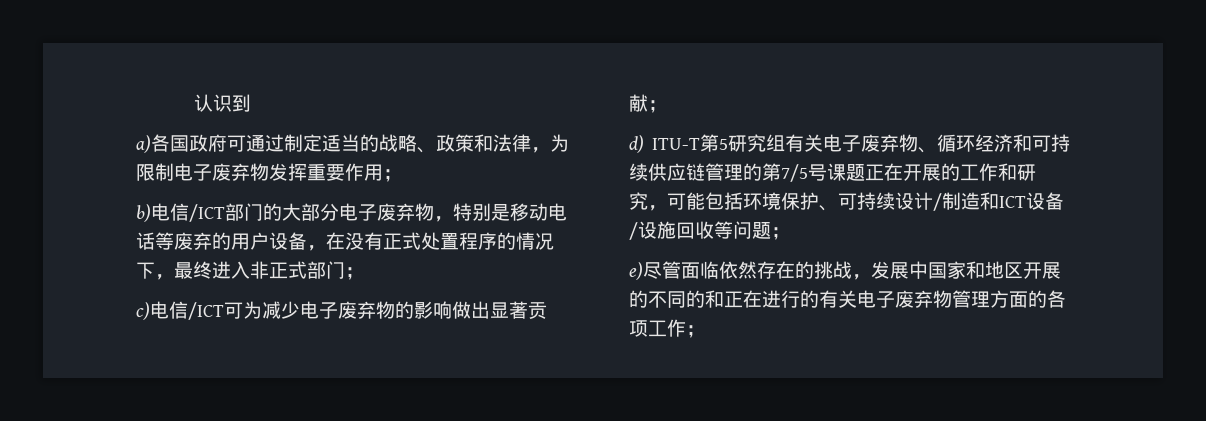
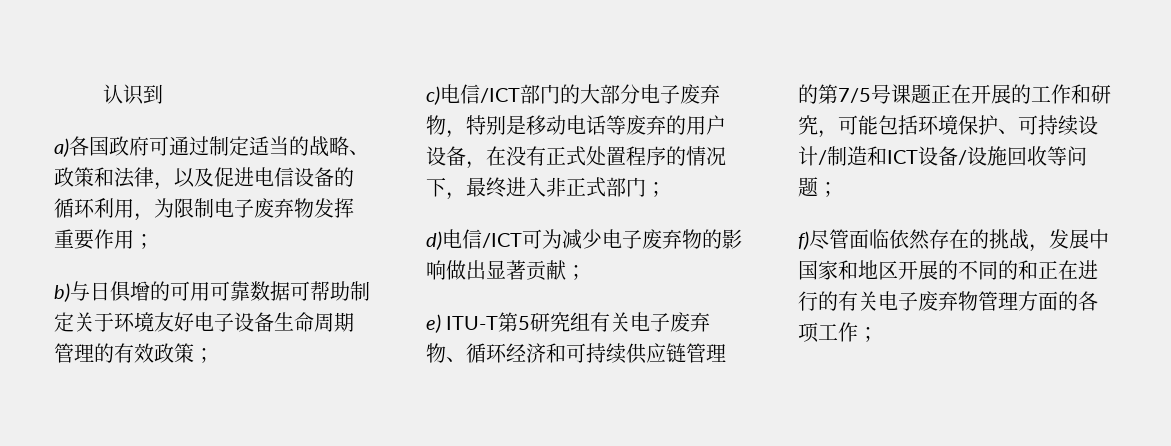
- a)各国政府可通过制定适当的战略、政策和法律，为限制电子废弃物发挥重要作用；
+ a)各国政府可通过制定适当的战略、政策和法律，以及促进电信设备的循环利用，为限制电子废弃物发挥重要作用；
- b)电信/ICT部门的大部分电子废弃物，特别是移动电话等废弃的用户设备，在没有正式处置程序的情况下，最终进入非正式部门；
+ b)与日俱增的可用可靠数据可帮助制定关于环境友好电子设备生命周期管理的有效政策；
+ c)电信/ICT部门的大部分电子废弃物，特别是移动电话等废弃的用户设备，在没有正式处置程序的情况下，最终进入非正式部门；
- c)电信/ICT可为减少电子废弃物的影响做出显著贡献；
+ d)电信/ICT可为减少电子废弃物的影响做出显著贡献；
- d) ITU-T第5研究组有关电子废弃物、循环经济和可持续供应链管理的第7/5号课题正在开展的工作和研究，可能包括环境保护、可持续设计/制造和ICT设备/设施回收等问题；
+ e) ITU-T第5研究组有关电子废弃物、循环经济和可持续供应链管理的第7/5号课题正在开展的工作和研究，可能包括环境保护、可持续设计/制造和ICT设备/设施回收等问题；
- e)尽管面临依然存在的挑战，发展中国家和地区开展的不同的和正在进行的有关电子废弃物管理方面的各项工作；
+ f)尽管面临依然存在的挑战，发展中国家和地区开展的不同的和正在进行的有关电子废弃物管理方面的各项工作；

